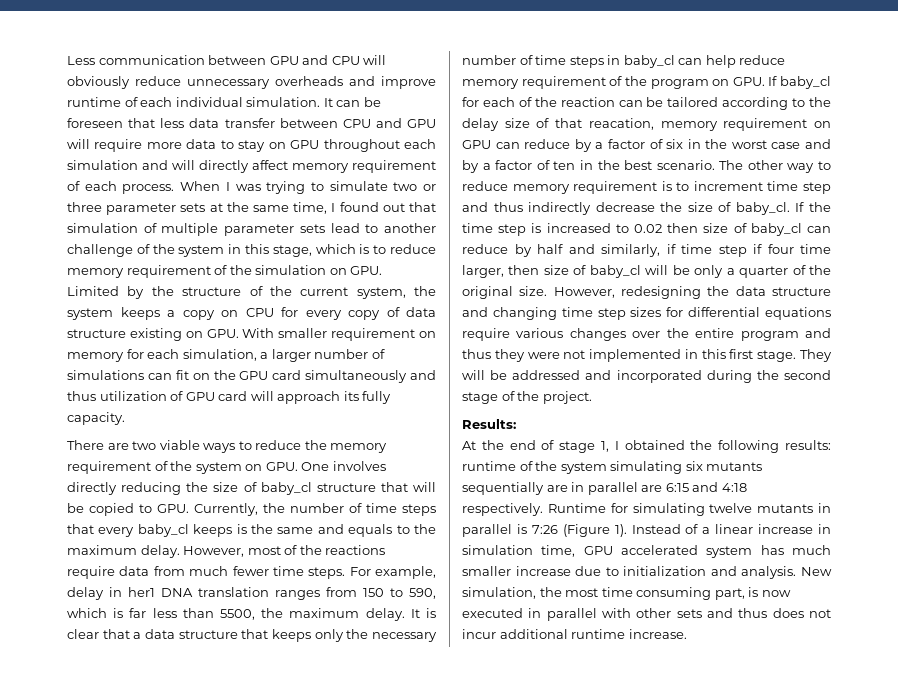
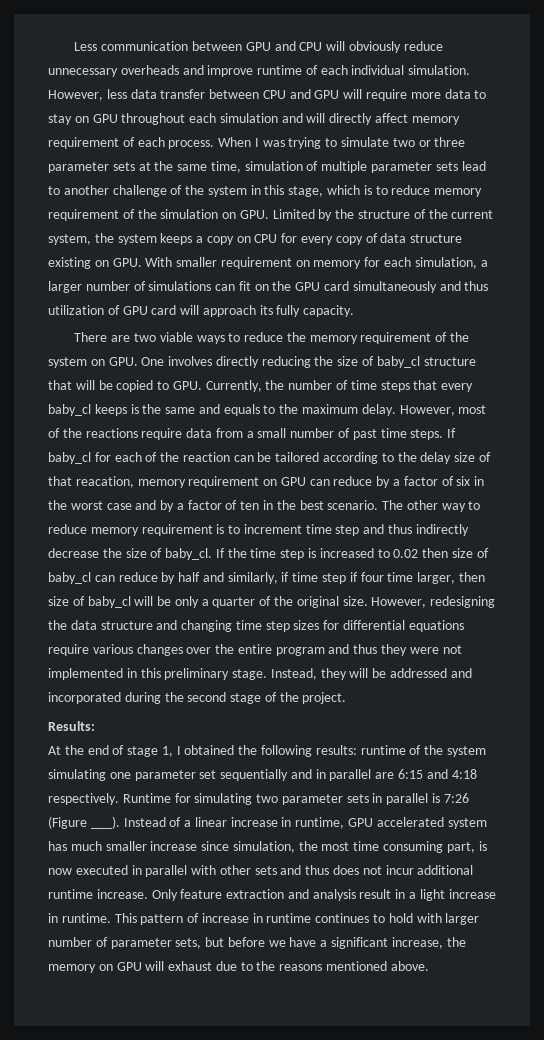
- It can be foreseen that less data transfer between CPU and GPU will require more data to stay on GPU throughout each simulation and will directly affect memory requirement of each process.
+ However, less data transfer between CPU and GPU will require more data to stay on GPU throughout each simulation and will directly affect memory requirement of each process.
- When I was trying to simulate two or three parameter sets at the same time, I found out that simulation of multiple parameter sets lead to another challenge of the system in this stage, which is to reduce memory requirement of the simulation on GPU. Limited by the structure of the current system, the system keeps a copy on CPU for every copy of data structure existing on GPU. With smaller requirement on memory for each simulation, a larger number of simulations can fit on the GPU card simultaneously and thus utilization of GPU card will approach its fully capacity.
+ When I was trying to simulate two or three parameter sets at the same time, simulation of multiple parameter sets lead to another challenge of the system in this stage, which is to reduce memory requirement of the simulation on GPU. Limited by the structure of the current system, the system keeps a copy on CPU for every copy of data structure existing on GPU. With smaller requirement on memory for each simulation, a larger number of simulations can fit on the GPU card simultaneously and thus utilization of GPU card will approach its fully capacity.
- However, most of the reactions require data from much fewer time steps. For example, delay in her1 DNA translation ranges from 150 to 590, which is far less than 5500, the maximum delay. It is clear that a data structure that keeps only the necessary number of time steps in baby_cl can help reduce memory requirement of the program on GPU. If baby_cl for each of the reaction can be tailored according to the delay size of that reacation, memory requirement on GPU can reduce by a factor of six in the worst case and by a factor of ten in the best scenario.
+ However, most of the reactions require data from a small number of past time steps. If baby_cl for each of the reaction can be tailored according to the delay size of that reacation, memory requirement on GPU can reduce by a factor of six in the worst case and by a factor of ten in the best scenario.
- However, redesigning the data structure and changing time step sizes for differential equations require various changes over the entire program and thus they were not implemented in this first stage. They will be addressed and incorporated during the second stage of the project.
+ However, redesigning the data structure and changing time step sizes for differential equations require various changes over the entire program and thus they were not implemented in this preliminary stage. Instead, they will be addressed and incorporated during the second stage of the project.
- At the end of stage 1, I obtained the following results: runtime of the system simulating six mutants sequentially are in parallel are 6:15 and 4:18 respectively.
+ At the end of stage 1, I obtained the following results: runtime of the system simulating one parameter set sequentially and in parallel are 6:15 and 4:18 respectively.
- Runtime for simulating twelve mutants in parallel is 7:26 (Figure 1).
+ Runtime for simulating two parameter sets in parallel is 7:26 (Figure ___).
- Instead of a linear increase in simulation time, GPU accelerated system has much smaller increase due to initialization and analysis. New simulation, the most time consuming part, is now executed in parallel with other sets and thus does not incur additional runtime increase.
+ Instead of a linear increase in runtime, GPU accelerated system has much smaller increase since simulation, the most time consuming part, is now executed in parallel with other sets and thus does not incur additional runtime increase.
+ Only feature extraction and analysis result in a light increase in runtime. This pattern of increase in runtime continues to hold with larger number of parameter sets, but before we have a significant increase, the memory on GPU will exhaust due to the reasons mentioned above.

